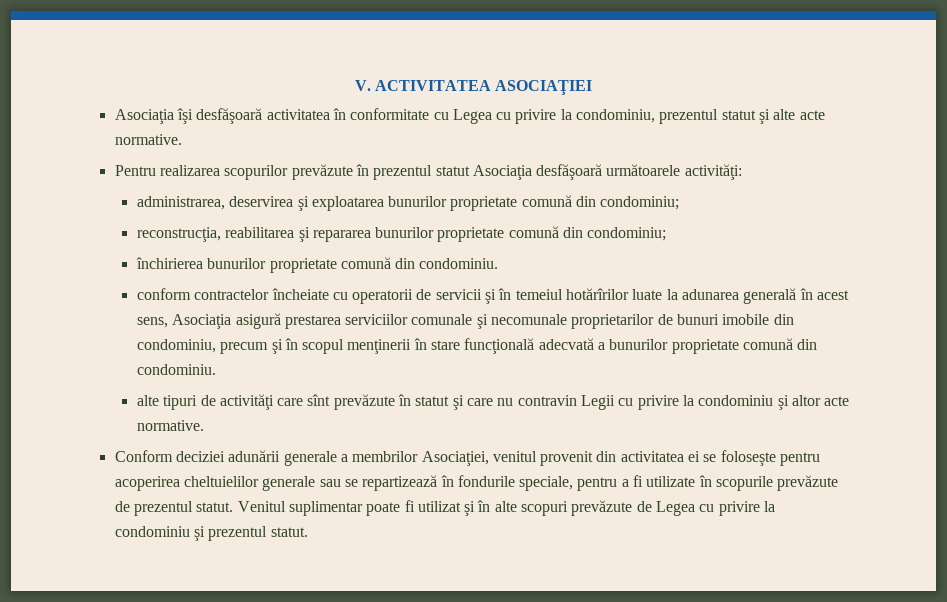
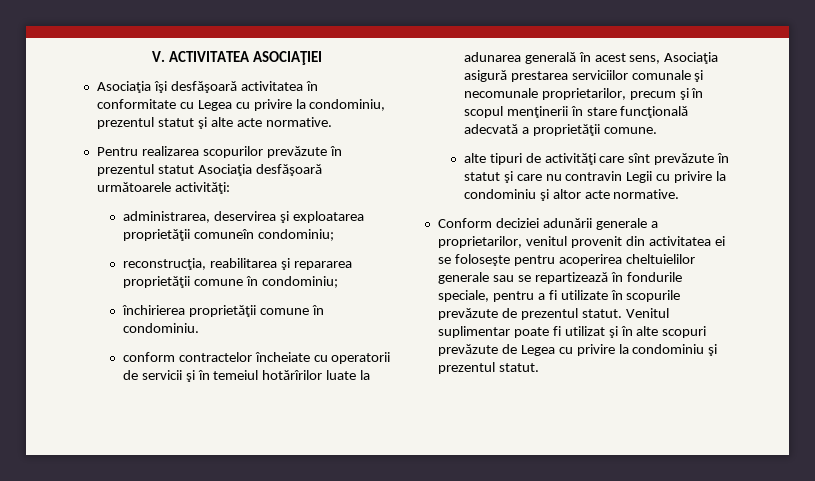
- administrarea, deservirea şi exploatarea bunurilor proprietate comună din condominiu;
+ administrarea, deservirea şi exploatarea proprietăţii comuneîn condominiu;
- reconstrucţia, reabilitarea şi repararea bunurilor proprietate comună din condominiu;
- închirierea bunurilor proprietate comună din condominiu.
+ reconstrucţia, reabilitarea şi repararea proprietăţii comune în condominiu;
+ închirierea proprietăţii comune în condominiu.
- conform contractelor încheiate cu operatorii de servicii şi în temeiul hotărîrilor luate la adunarea generală în acest sens, Asociaţia asigură prestarea serviciilor comunale şi necomunale proprietarilor de bunuri imobile din condominiu, precum şi în scopul menţinerii în stare funcţională adecvată a bunurilor proprietate comună din condominiu.
+ conform contractelor încheiate cu operatorii de servicii şi în temeiul hotărîrilor luate la adunarea generală în acest sens, Asociaţia asigură prestarea serviciilor comunale şi necomunale proprietarilor, precum şi în scopul menţinerii în stare funcţională adecvată a proprietăţii comune.
- Conform deciziei adunării generale a membrilor Asociaţiei, venitul provenit din activitatea ei se foloseşte pentru acoperirea cheltuielilor generale sau se repartizează în fondurile speciale, pentru a fi utilizate în scopurile prevăzute de prezentul statut.
+ Conform deciziei adunării generale a proprietarilor, venitul provenit din activitatea ei se foloseşte pentru acoperirea cheltuielilor generale sau se repartizează în fondurile speciale, pentru a fi utilizate în scopurile prevăzute de prezentul statut.

